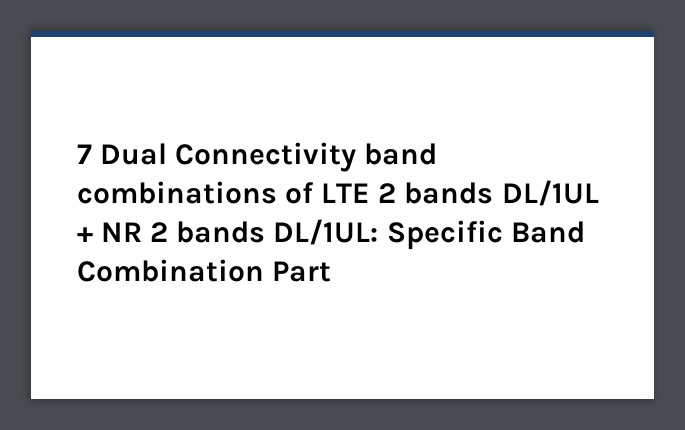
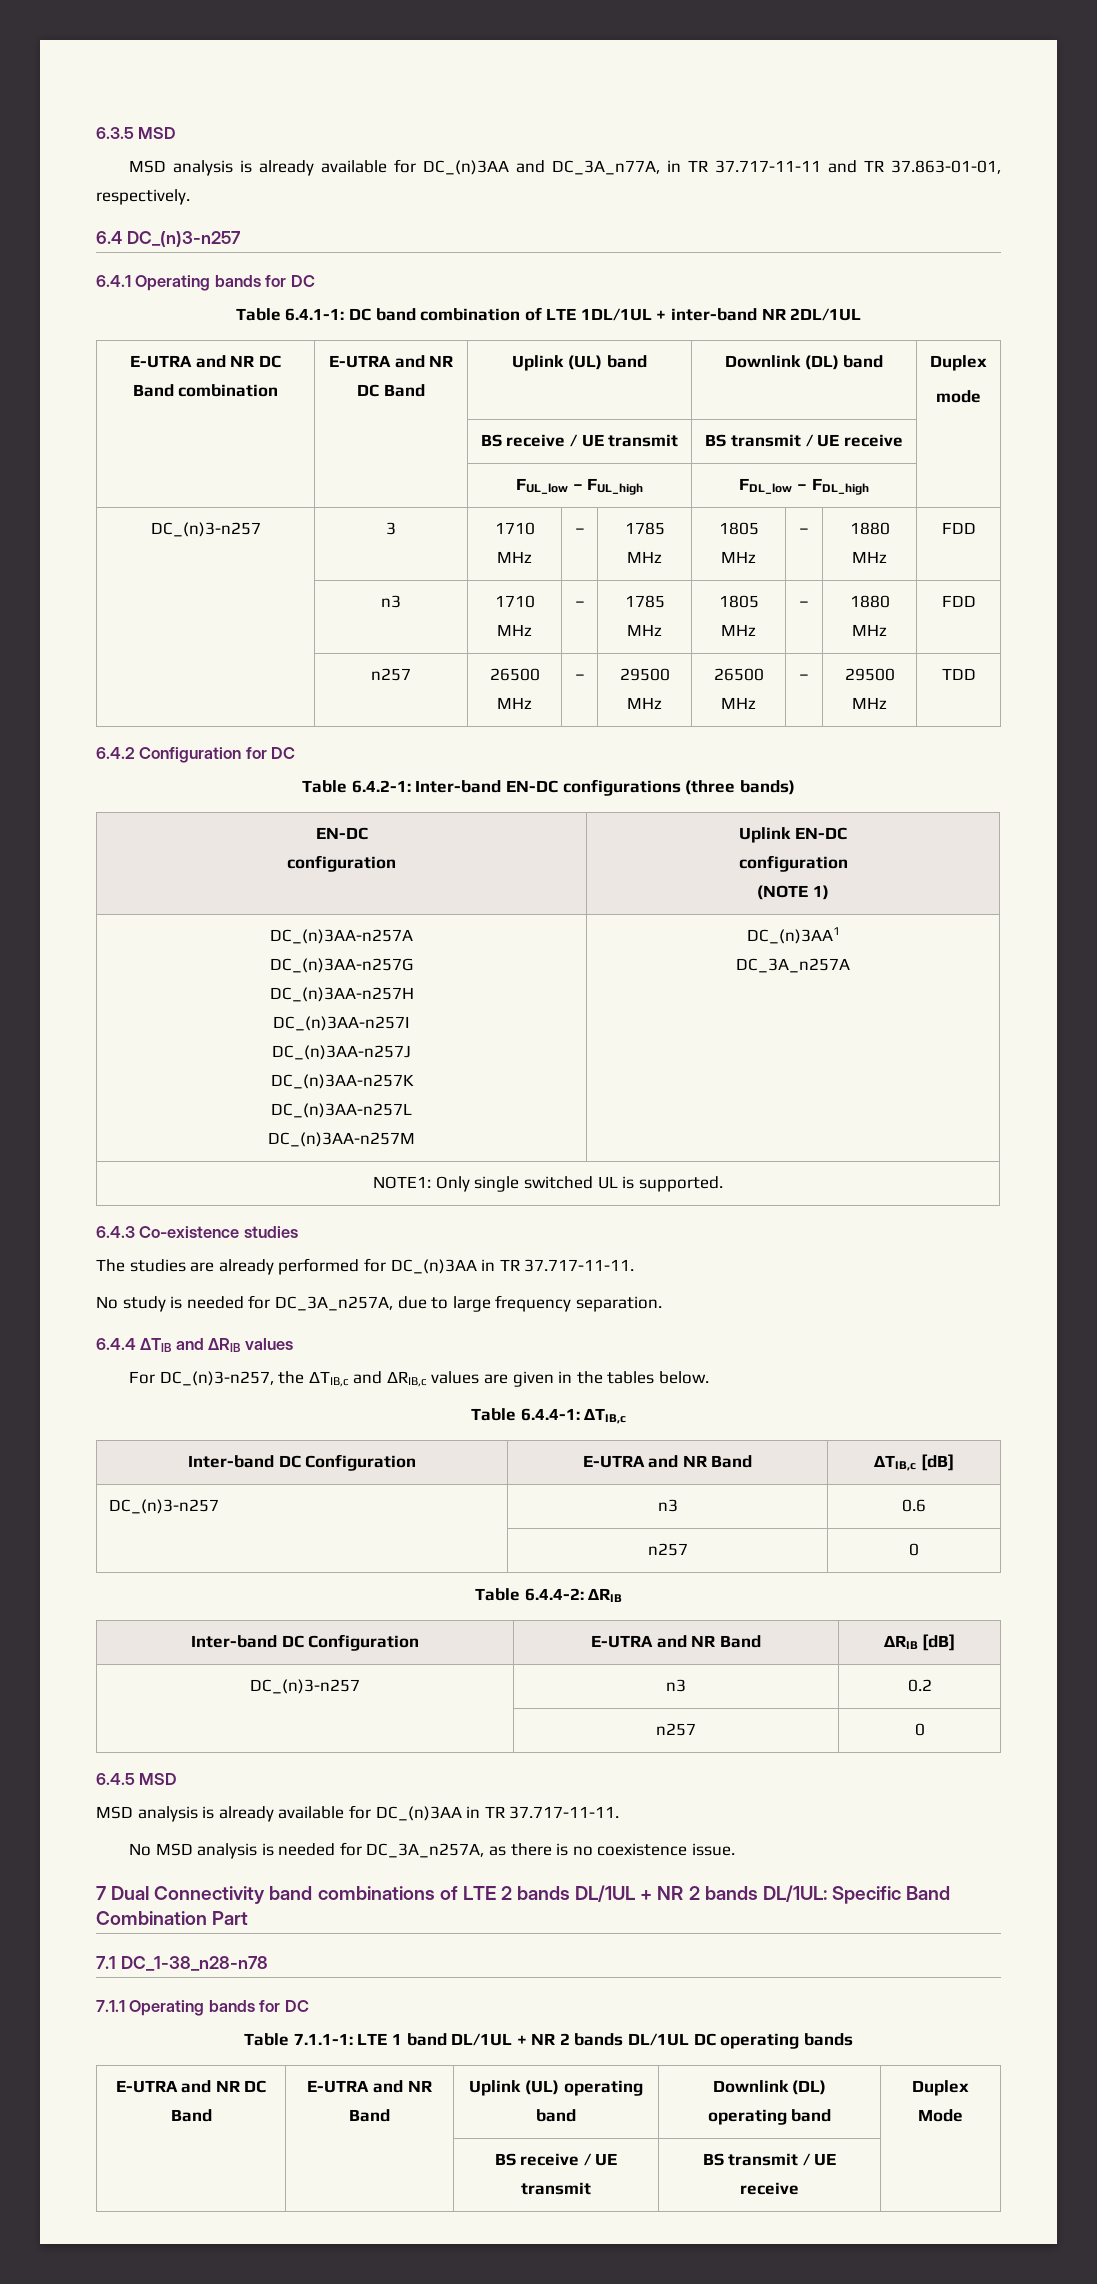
+ 6.3.5 MSD
+ MSD analysis is already available for DC_(n)3AA and DC_3A_n77A, in TR 37.717-11-11 and TR 37.863-01-01, respectively.
+ 6.4 DC_(n)3-n257
+ 6.4.1 Operating bands for DC
+ Table 6.4.1-1: DC band combination of LTE 1DL/1UL + inter-band NR 2DL/1UL
+ E-UTRA and NR DC Band combination | E-UTRA and NR DC Band | Uplink (UL) band | Downlink (DL) band | Duplex
+ mode
+ | | BS receive / UE transmit | BS transmit / UE receive |
+ | | FUL_low – FUL_high | FDL_low – FDL_high |
+ DC_(n)3-n257 | 3 | 1710 MHz | – | 1785 MHz | 1805 MHz | – | 1880 MHz | FDD
+ | n3 | 1710 MHz | – | 1785 MHz | 1805 MHz | – | 1880 MHz | FDD
+ | n257 | 26500 MHz | – | 29500 MHz | 26500 MHz | – | 29500 MHz | TDD
+ 6.4.2 Configuration for DC
+ Table 6.4.2-1: Inter-band EN-DC configurations (three bands)
+ EN-DC
+ configuration | Uplink EN-DC
+ configuration
+ (NOTE 1)
+ DC_(n)3AA-n257A
+ DC_(n)3AA-n257G
+ DC_(n)3AA-n257H
+ DC_(n)3AA-n257I
+ DC_(n)3AA-n257J
+ DC_(n)3AA-n257K
+ DC_(n)3AA-n257L
+ DC_(n)3AA-n257M | DC_(n)3AA1
+ DC_3A_n257A
+ NOTE1: Only single switched UL is supported.
+ 6.4.3 Co-existence studies
+ The studies are already performed for DC_(n)3AA in TR 37.717-11-11.
+ No study is needed for DC_3A_n257A, due to large frequency separation.
+ 6.4.4 ∆TIB and ∆RIB values
+ For DC_(n)3-n257, the ΔTIB,c and ΔRIB,c values are given in the tables below.
+ Table 6.4.4-1: ΔTIB,c
+ Inter-band DC Configuration | E-UTRA and NR Band | ΔTIB,c [dB]
+ DC_(n)3-n257 | n3 | 0.6
+ | n257 | 0
+ Table 6.4.4-2: ΔRIB
+ Inter-band DC Configuration | E-UTRA and NR Band | ΔRIB [dB]
+ DC_(n)3-n257 | n3 | 0.2
+ | n257 | 0
+ 6.4.5 MSD
+ MSD analysis is already available for DC_(n)3AA in TR 37.717-11-11.
+ No MSD analysis is needed for DC_3A_n257A, as there is no coexistence issue.
+ 7.1 DC_1-38_n28-n78
+ 7.1.1 Operating bands for DC
+ Table 7.1.1-1: LTE 1 band DL/1UL + NR 2 bands DL/1UL DC operating bands
+ E-UTRA and NR DC Band | E-UTRA and NR Band | Uplink (UL) operating band | Downlink (DL) operating band | Duplex Mode
+ | | BS receive / UE transmit | BS transmit / UE receive |

